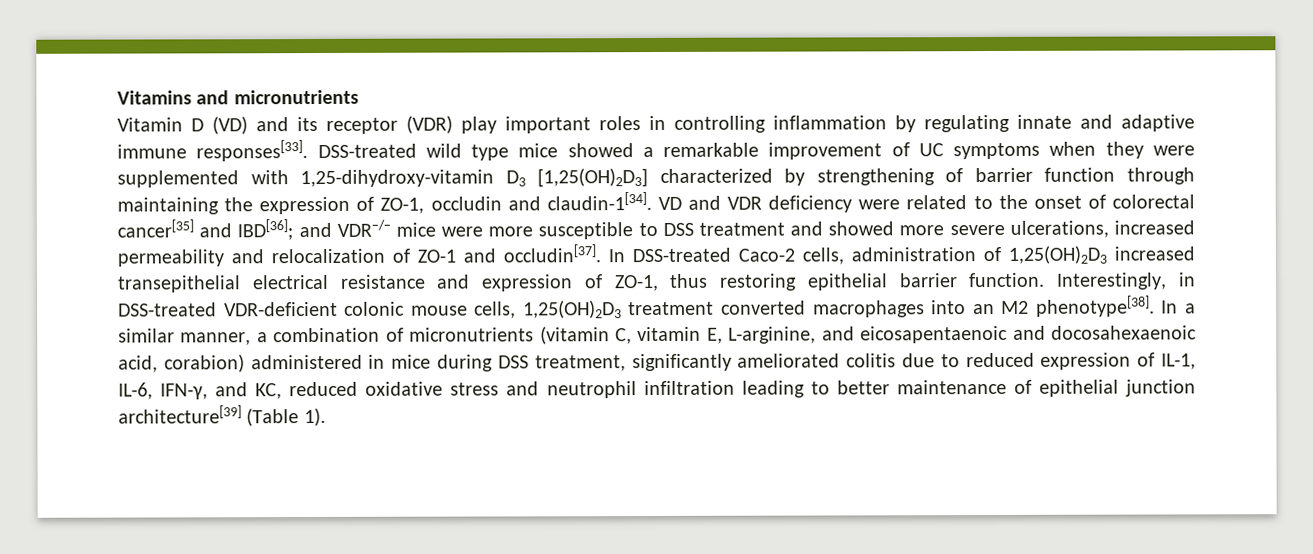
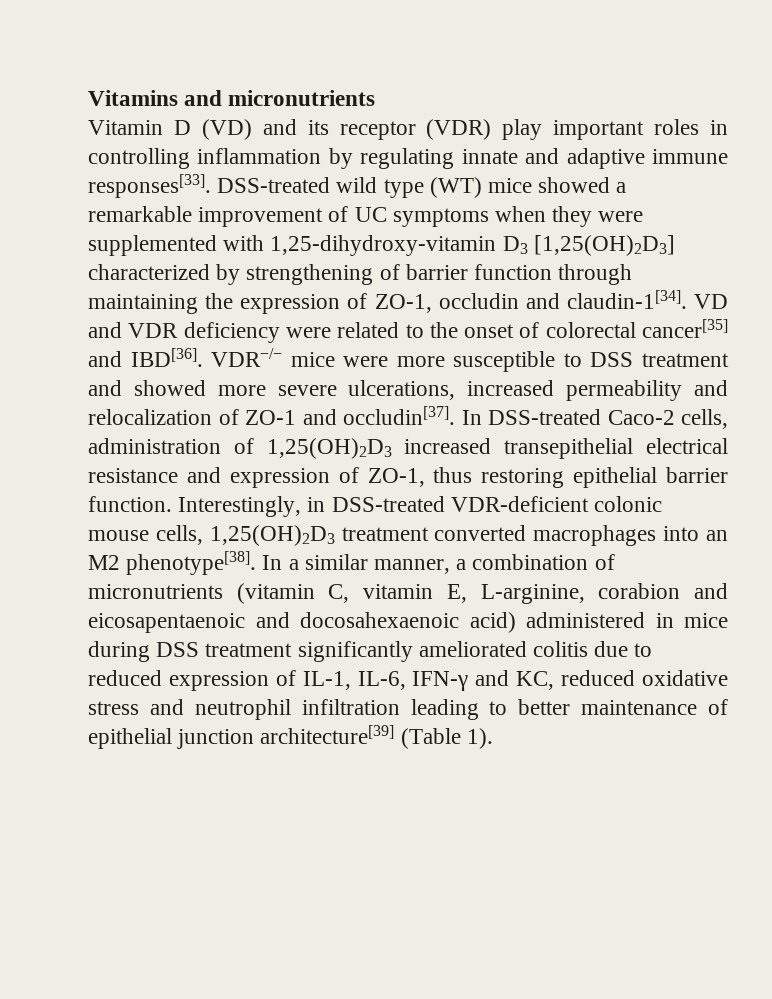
- DSS-treated wild type mice showed a remarkable improvement of UC symptoms when they were supplemented with 1,25-dihydroxy-vitamin D3 [1,25(OH)2D3] characterized by strengthening of barrier function through maintaining the expression of ZO-1, occludin and claudin-1[34].
+ DSS-treated wild type (WT) mice showed a remarkable improvement of UC symptoms when they were supplemented with 1,25-dihydroxy-vitamin D3 [1,25(OH)2D3] characterized by strengthening of barrier function through maintaining the expression of ZO-1, occludin and claudin-1[34].
- VD and VDR deficiency were related to the onset of colorectal cancer[35] and IBD[36]; and VDR−/− mice were more susceptible to DSS treatment and showed more severe ulcerations, increased permeability and relocalization of ZO-1 and occludin[37].
+ VD and VDR deficiency were related to the onset of colorectal cancer[35] and IBD[36]. VDR−/− mice were more susceptible to DSS treatment and showed more severe ulcerations, increased permeability and relocalization of ZO-1 and occludin[37].
- In a similar manner, a combination of micronutrients (vitamin C, vitamin E, L-arginine, and eicosapentaenoic and docosahexaenoic acid, corabion) administered in mice during DSS treatment, significantly ameliorated colitis due to reduced expression of IL-1, IL-6, IFN-γ, and KC, reduced oxidative stress and neutrophil infiltration leading to better maintenance of epithelial junction architecture[39] (Table 1).
+ In a similar manner, a combination of micronutrients (vitamin C, vitamin E, L-arginine, corabion and eicosapentaenoic and docosahexaenoic acid) administered in mice during DSS treatment significantly ameliorated colitis due to reduced expression of IL-1, IL-6, IFN-γ and KC, reduced oxidative stress and neutrophil infiltration leading to better maintenance of epithelial junction architecture[39] (Table 1).

